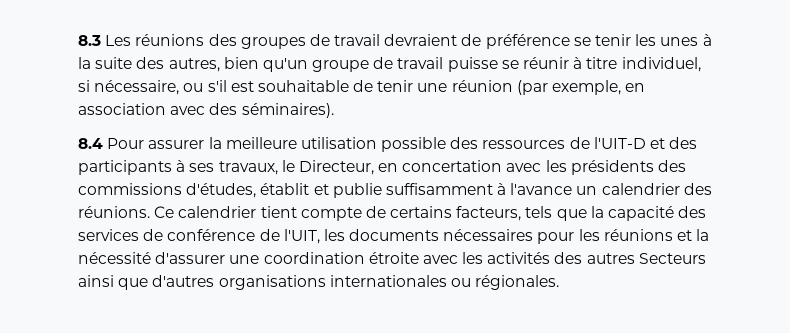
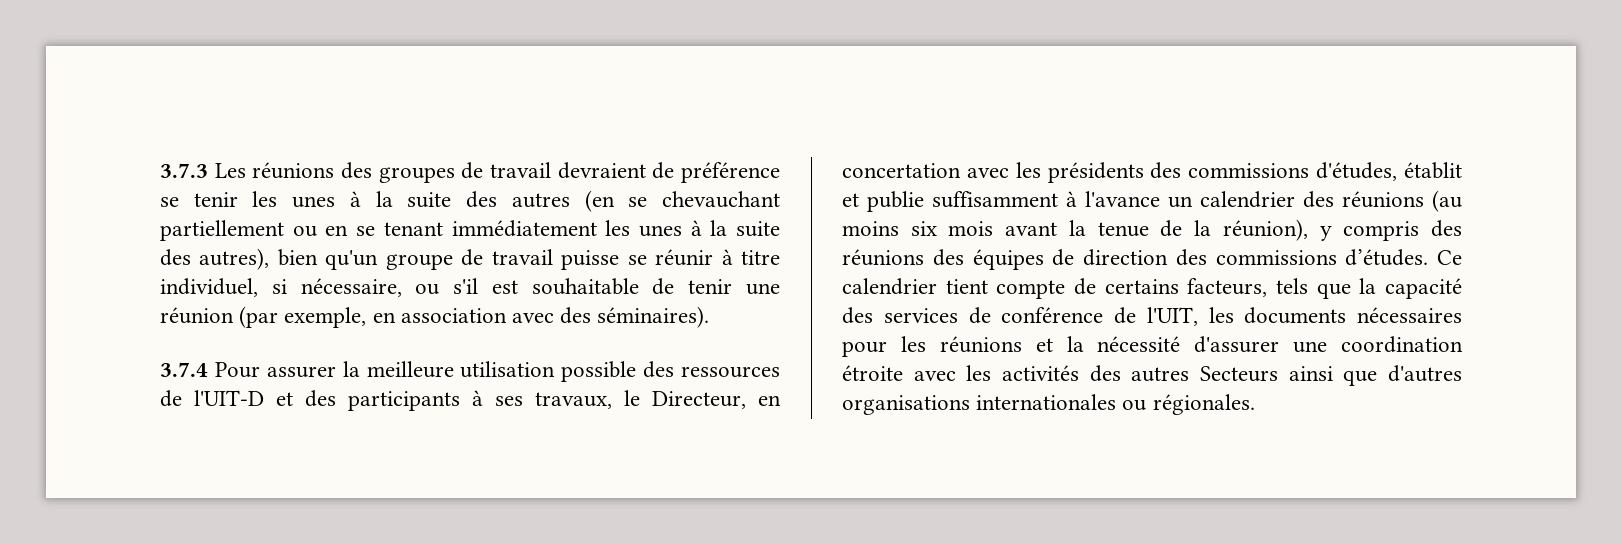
- 8.3 Les réunions des groupes de travail devraient de préférence se tenir les unes à la suite des autres, bien qu'un groupe de travail puisse se réunir à titre individuel, si nécessaire, ou s'il est souhaitable de tenir une réunion (par exemple, en association avec des séminaires).
+ 3.7.3 Les réunions des groupes de travail devraient de préférence se tenir les unes à la suite des autres (en se chevauchant partiellement ou en se tenant immédiatement les unes à la suite des autres), bien qu'un groupe de travail puisse se réunir à titre individuel, si nécessaire, ou s'il est souhaitable de tenir une réunion (par exemple, en association avec des séminaires).
- 8.4 Pour assurer la meilleure utilisation possible des ressources de l'UIT-D et des participants à ses travaux, le Directeur, en concertation avec les présidents des commissions d'études, établit et publie suffisamment à l'avance un calendrier des réunions.
+ 3.7.4 Pour assurer la meilleure utilisation possible des ressources de l'UIT-D et des participants à ses travaux, le Directeur, en concertation avec les présidents des commissions d'études, établit et publie suffisamment à l'avance un calendrier des réunions (au moins six mois avant la tenue de la réunion), y compris des réunions des équipes de direction des commissions d’études.

